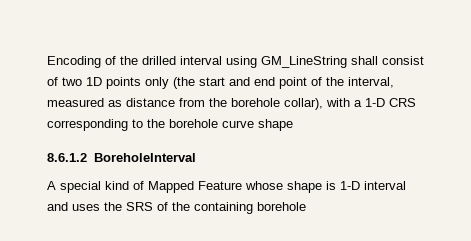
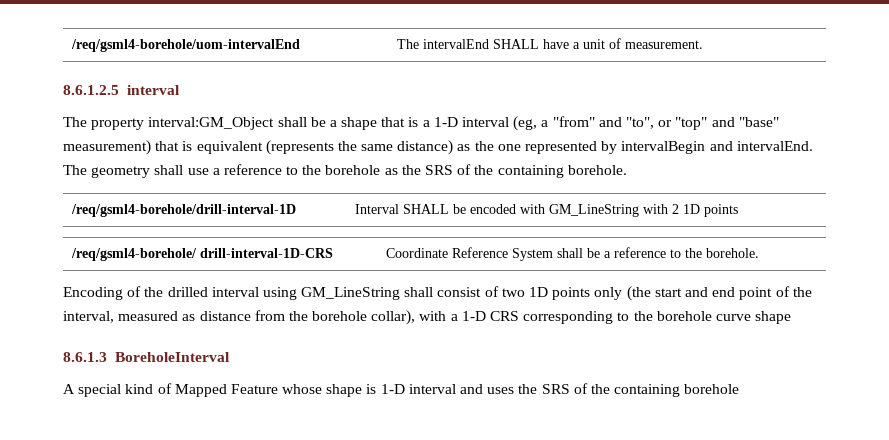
+ /req/gsml4-borehole/uom-intervalEnd | The intervalEnd SHALL have a unit of measurement.
+ 8.6.1.2.5 interval
+ The property interval:GM_Object shall be a shape that is a 1-D interval (eg, a "from" and "to", or "top" and "base" measurement) that is equivalent (represents the same distance) as the one represented by intervalBegin and intervalEnd. The geometry shall use a reference to the borehole as the SRS of the containing borehole.
+ /req/gsml4-borehole/drill-interval-1D | Interval SHALL be encoded with GM_LineString with 2 1D points
+ /req/gsml4-borehole/ drill-interval-1D-CRS | Coordinate Reference System shall be a reference to the borehole.
- 8.6.1.2 BoreholeInterval
+ 8.6.1.3 BoreholeInterval

